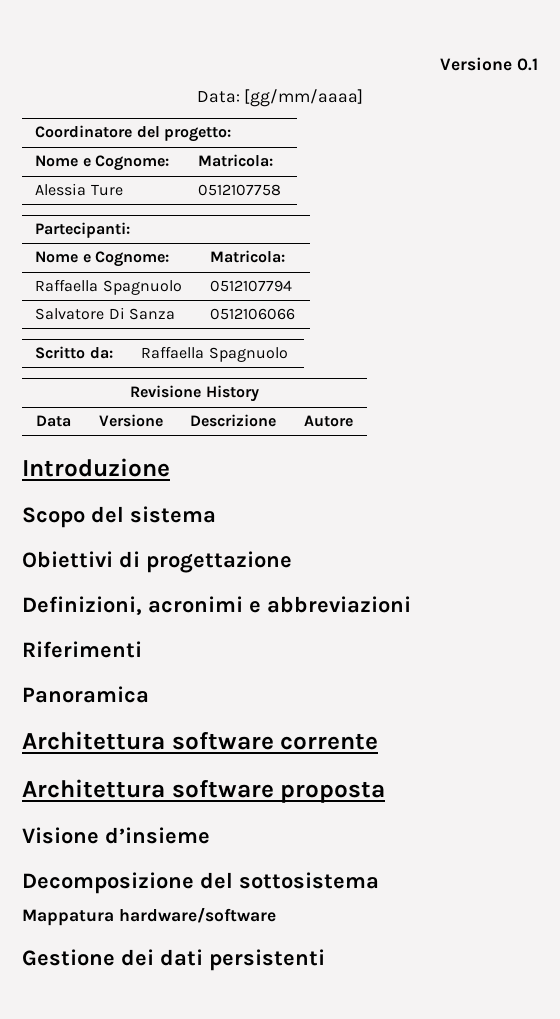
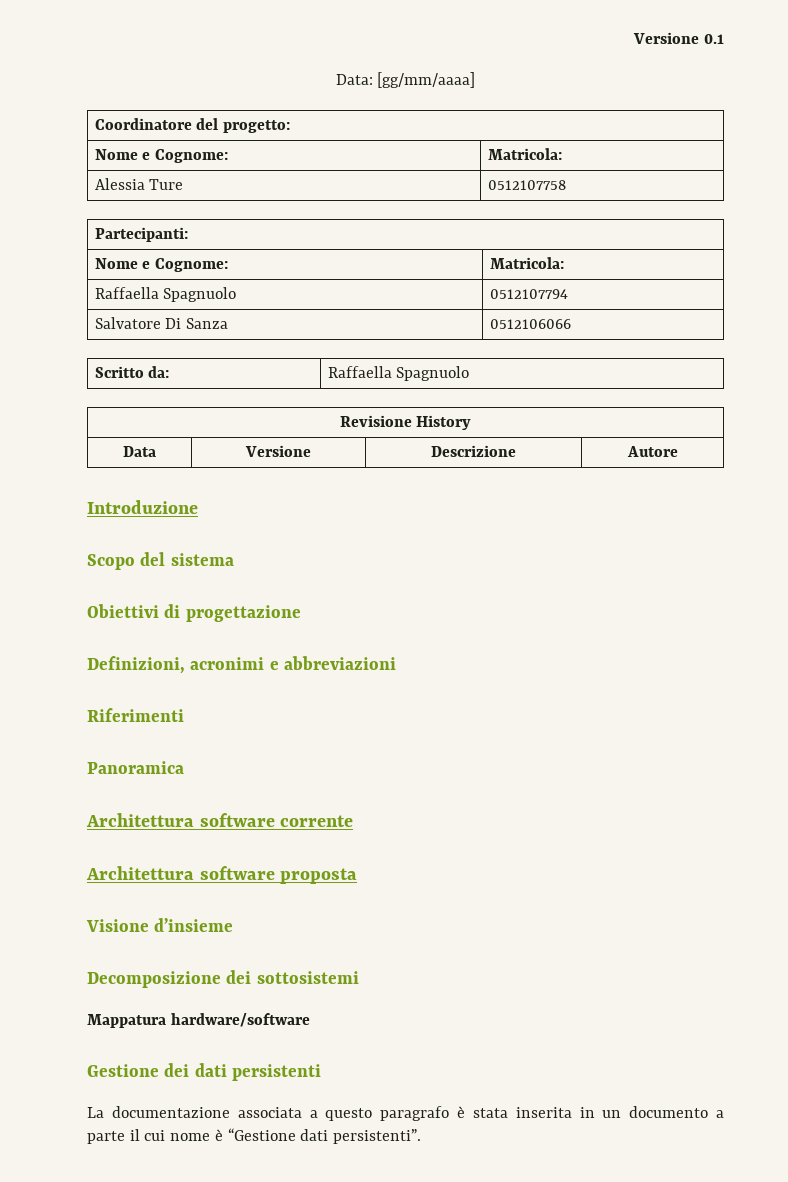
- Decomposizione del sottosistema
+ Decomposizione dei sottosistemi
+ La documentazione associata a questo paragrafo è stata inserita in un documento a parte il cui nome è “Gestione dati persistenti”.

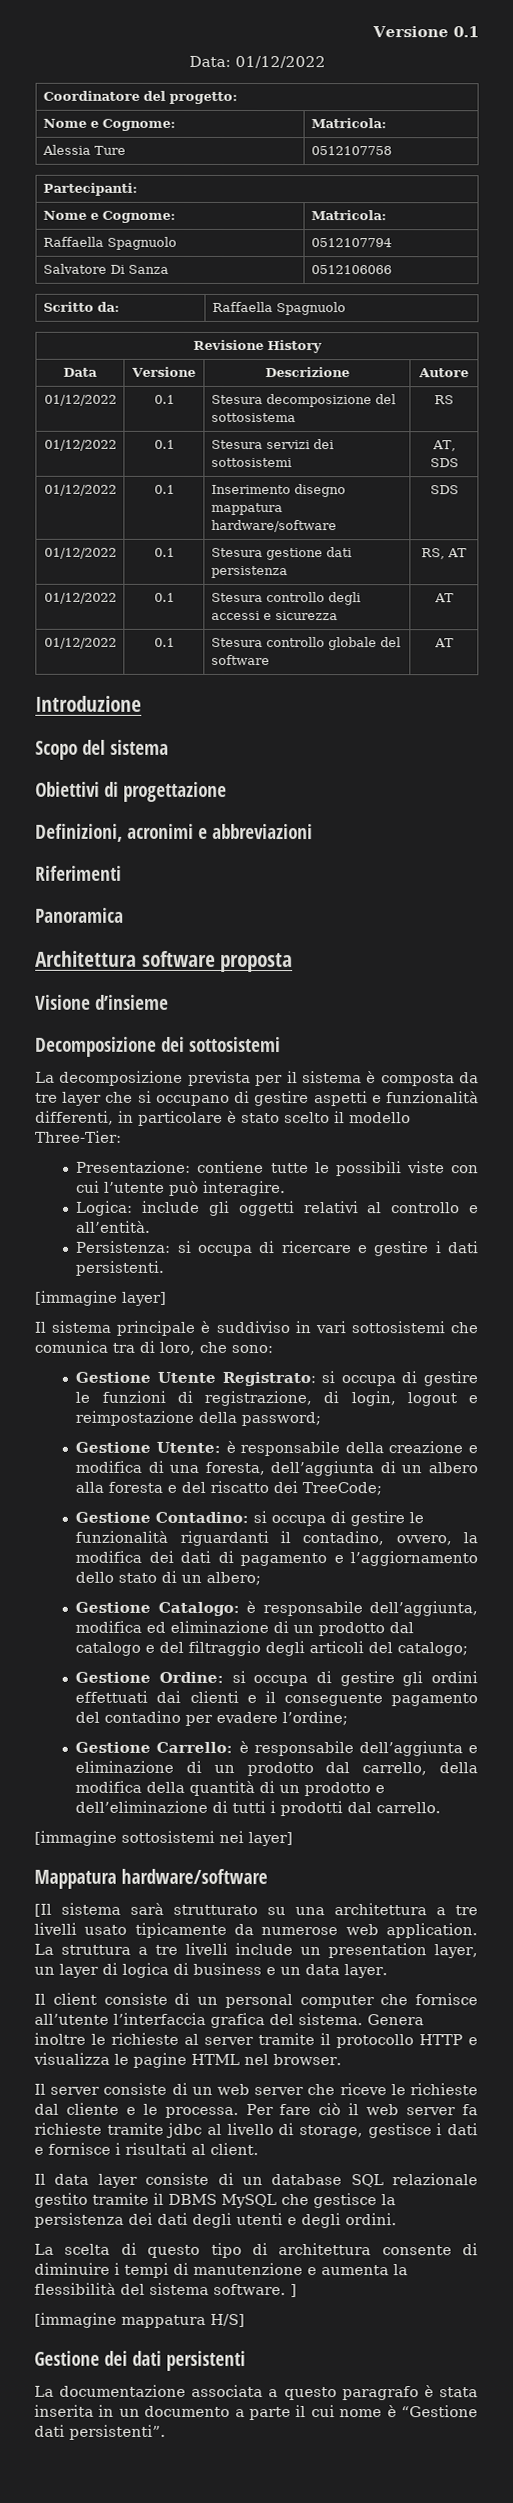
- Data: [gg/mm/aaaa]
+ Data: 01/12/2022
+ 01/12/2022 | 0.1 | Stesura decomposizione del sottosistema | RS
+ 01/12/2022 | 0.1 | Stesura servizi dei sottosistemi | AT, SDS
+ 01/12/2022 | 0.1 | Inserimento disegno mappatura hardware/software | SDS
+ 01/12/2022 | 0.1 | Stesura gestione dati persistenza | RS, AT
+ 01/12/2022 | 0.1 | Stesura controllo degli accessi e sicurezza | AT
+ 01/12/2022 | 0.1 | Stesura controllo globale del software | AT
- Architettura software corrente
+ La decomposizione prevista per il sistema è composta da tre layer che si occupano di gestire aspetti e funzionalità differenti, in particolare è stato scelto il modello Three-Tier:
+ Presentazione: contiene tutte le possibili viste con cui l’utente può interagire.
+ Logica: include gli oggetti relativi al controllo e all’entità.
+ Persistenza: si occupa di ricercare e gestire i dati persistenti.
+ [immagine layer]
+ Il sistema principale è suddiviso in vari sottosistemi che comunica tra di loro, che sono:
+ Gestione Utente Registrato: si occupa di gestire le funzioni di registrazione, di login, logout e reimpostazione della password;
+ Gestione Utente: è responsabile della creazione e modifica di una foresta, dell’aggiunta di un albero alla foresta e del riscatto dei TreeCode;
+ Gestione Contadino: si occupa di gestire le funzionalità riguardanti il contadino, ovvero, la modifica dei dati di pagamento e l’aggiornamento dello stato di un albero;
+ Gestione Catalogo: è responsabile dell’aggiunta, modifica ed eliminazione di un prodotto dal catalogo e del filtraggio degli articoli del catalogo;
+ Gestione Ordine: si occupa di gestire gli ordini effettuati dai clienti e il conseguente pagamento del contadino per evadere l’ordine;
+ Gestione Carrello: è responsabile dell’aggiunta e eliminazione di un prodotto dal carrello, della modifica della quantità di un prodotto e dell’eliminazione di tutti i prodotti dal carrello.
+ [immagine sottosistemi nei layer]
  Mappatura hardware/software
+ [Il sistema sarà strutturato su una architettura a tre livelli usato tipicamente da numerose web application. La struttura a tre livelli include un presentation layer, un layer di logica di business e un data layer.
+ Il client consiste di un personal computer che fornisce all’utente l’interfaccia grafica del sistema. Genera inoltre le richieste al server tramite il protocollo HTTP e visualizza le pagine HTML nel browser.
+ Il server consiste di un web server che riceve le richieste dal cliente e le processa. Per fare ciò il web server fa richieste tramite jdbc al livello di storage, gestisce i dati e fornisce i risultati al client.
+ Il data layer consiste di un database SQL relazionale gestito tramite il DBMS MySQL che gestisce la persistenza dei dati degli utenti e degli ordini.
+ La scelta di questo tipo di architettura consente di diminuire i tempi di manutenzione e aumenta la flessibilità del sistema software. ]
+ [immagine mappatura H/S]

